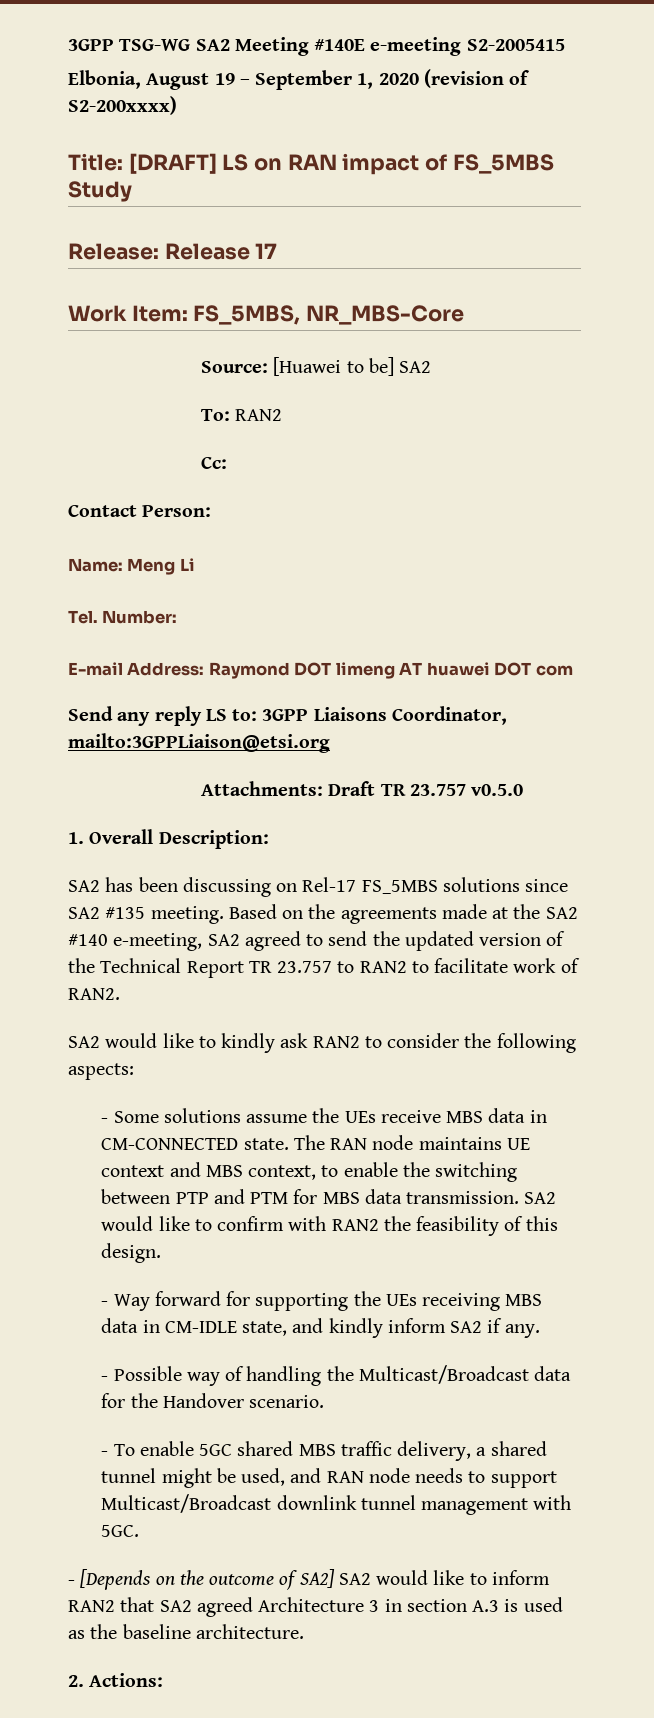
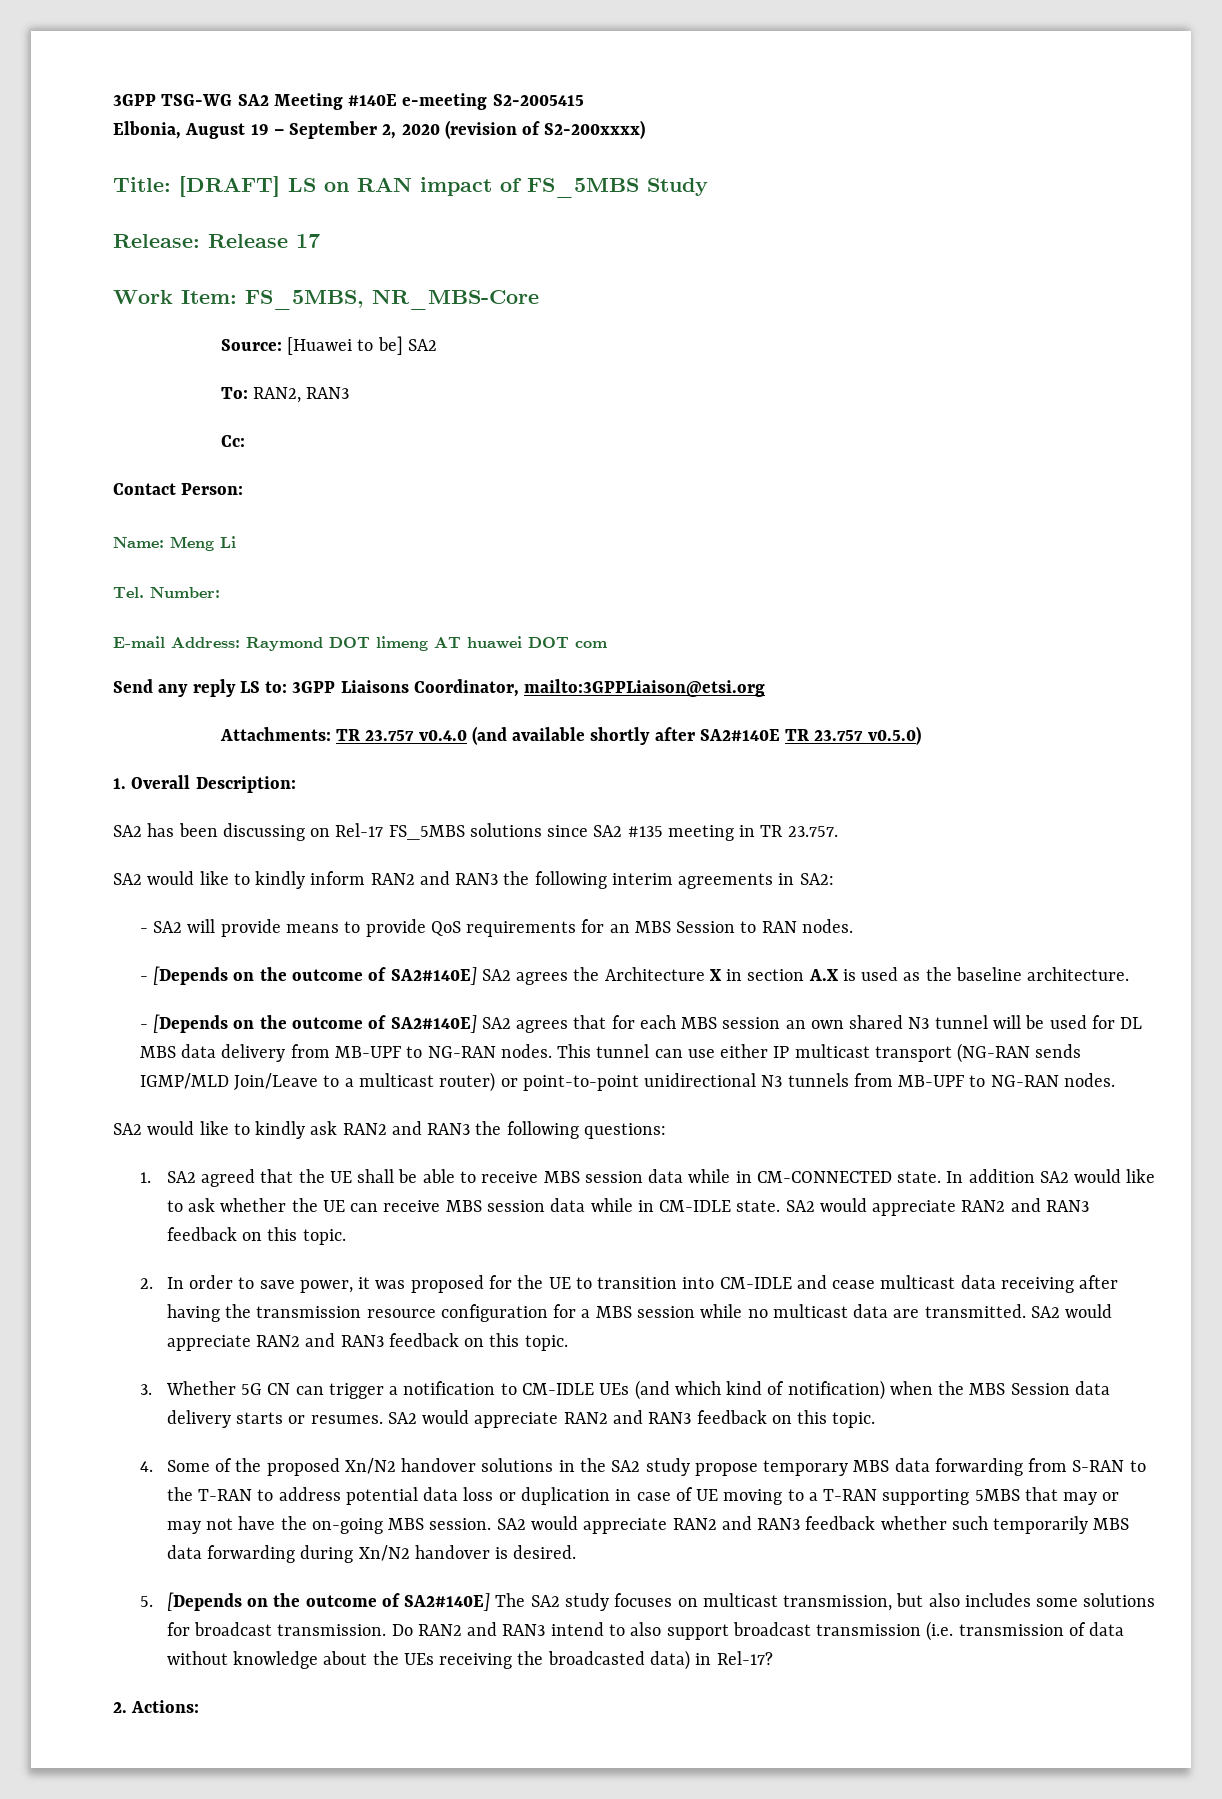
- Elbonia, August 19 – September 1, 2020 (revision of S2-200xxxx)
+ Elbonia, August 19 – September 2, 2020 (revision of S2-200xxxx)
- To: RAN2
+ To: RAN2, RAN3
- Attachments: Draft TR 23.757 v0.5.0
+ Attachments: TR 23.757 v0.4.0 (and available shortly after SA2#140E TR 23.757 v0.5.0)
- SA2 has been discussing on Rel-17 FS_5MBS solutions since SA2 #135 meeting. Based on the agreements made at the SA2 #140 e-meeting, SA2 agreed to send the updated version of the Technical Report TR 23.757 to RAN2 to facilitate work of RAN2.
+ SA2 has been discussing on Rel-17 FS_5MBS solutions since SA2 #135 meeting in TR 23.757.
+ SA2 would like to kindly inform RAN2 and RAN3 the following interim agreements in SA2:
+ - SA2 will provide means to provide QoS requirements for an MBS Session to RAN nodes.
+ - [Depends on the outcome of SA2#140E] SA2 agrees the Architecture X in section A.X is used as the baseline architecture.
+ - [Depends on the outcome of SA2#140E] SA2 agrees that for each MBS session an own shared N3 tunnel will be used for DL MBS data delivery from MB-UPF to NG-RAN nodes. This tunnel can use either IP multicast transport (NG-RAN sends IGMP/MLD Join/Leave to a multicast router) or point-to-point unidirectional N3 tunnels from MB-UPF to NG-RAN nodes.
- SA2 would like to kindly ask RAN2 to consider the following aspects:
- - Some solutions assume the UEs receive MBS data in CM-CONNECTED state. The RAN node maintains UE context and MBS context, to enable the switching between PTP and PTM for MBS data transmission. SA2 would like to confirm with RAN2 the feasibility of this design.
- - Way forward for supporting the UEs receiving MBS data in CM-IDLE state, and kindly inform SA2 if any.
- - Possible way of handling the Multicast/Broadcast data for the Handover scenario.
- - To enable 5GC shared MBS traffic delivery, a shared tunnel might be used, and RAN node needs to support Multicast/Broadcast downlink tunnel management with 5GC.
- - [Depends on the outcome of SA2] SA2 would like to inform RAN2 that SA2 agreed Architecture 3 in section A.3 is used as the baseline architecture.
+ SA2 would like to kindly ask RAN2 and RAN3 the following questions:
+ 1. SA2 agreed that the UE shall be able to receive MBS session data while in CM-CONNECTED state. In addition SA2 would like to ask whether the UE can receive MBS session data while in CM-IDLE state. SA2 would appreciate RAN2 and RAN3 feedback on this topic.
+ 2. In order to save power, it was proposed for the UE to transition into CM-IDLE and cease multicast data receiving after having the transmission resource configuration for a MBS session while no multicast data are transmitted. SA2 would appreciate RAN2 and RAN3 feedback on this topic.
+ 3. Whether 5G CN can trigger a notification to CM-IDLE UEs (and which kind of notification) when the MBS Session data delivery starts or resumes. SA2 would appreciate RAN2 and RAN3 feedback on this topic.
+ 4. Some of the proposed Xn/N2 handover solutions in the SA2 study propose temporary MBS data forwarding from S-RAN to the T-RAN to address potential data loss or duplication in case of UE moving to a T-RAN supporting 5MBS that may or may not have the on-going MBS session. SA2 would appreciate RAN2 and RAN3 feedback whether such temporarily MBS data forwarding during Xn/N2 handover is desired.
+ 5. [Depends on the outcome of SA2#140E] The SA2 study focuses on multicast transmission, but also includes some solutions for broadcast transmission. Do RAN2 and RAN3 intend to also support broadcast transmission (i.e. transmission of data without knowledge about the UEs receiving the broadcasted data) in Rel-17?

